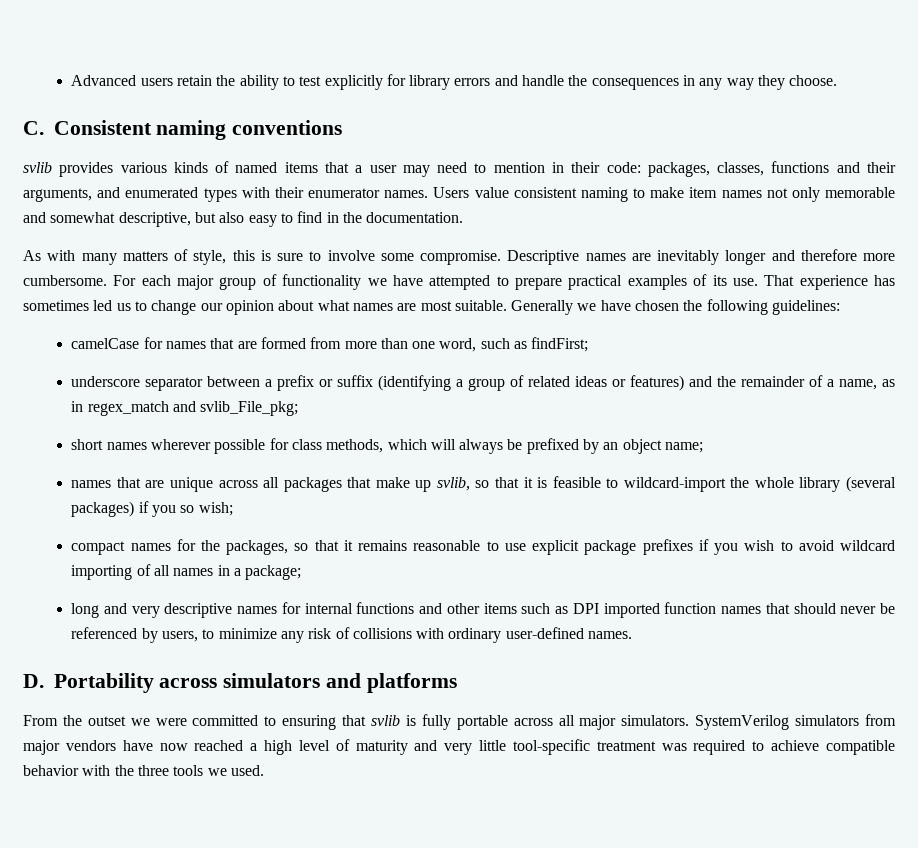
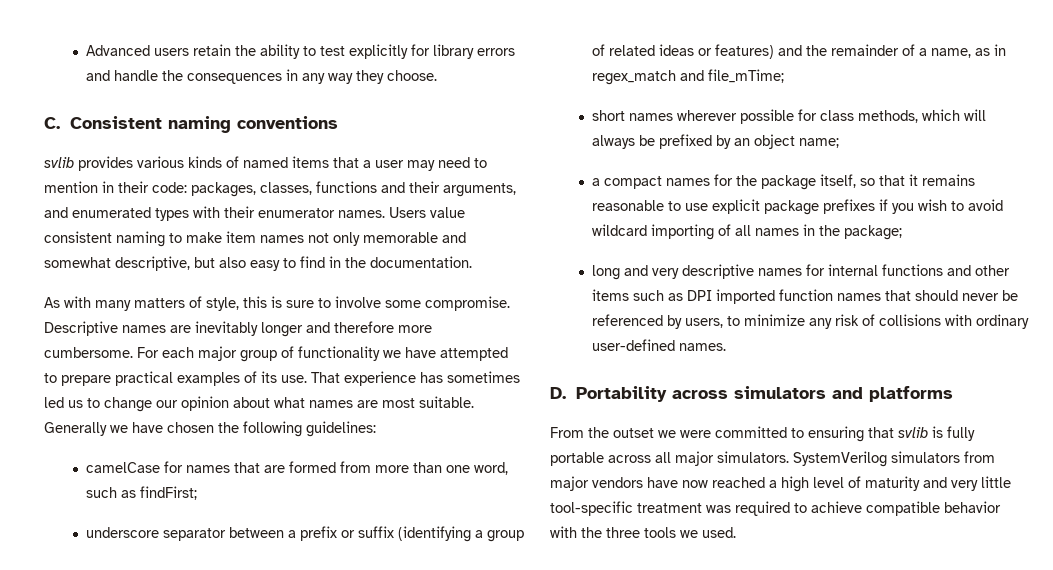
- underscore separator between a prefix or suffix (identifying a group of related ideas or features) and the remainder of a name, as in regex_match and svlib_File_pkg;
+ underscore separator between a prefix or suffix (identifying a group of related ideas or features) and the remainder of a name, as in regex_match and file_mTime;
- names that are unique across all packages that make up svlib, so that it is feasible to wildcard-import the whole library (several packages) if you so wish;
- compact names for the packages, so that it remains reasonable to use explicit package prefixes if you wish to avoid wildcard importing of all names in a package;
+ a compact names for the package itself, so that it remains reasonable to use explicit package prefixes if you wish to avoid wildcard importing of all names in the package;

